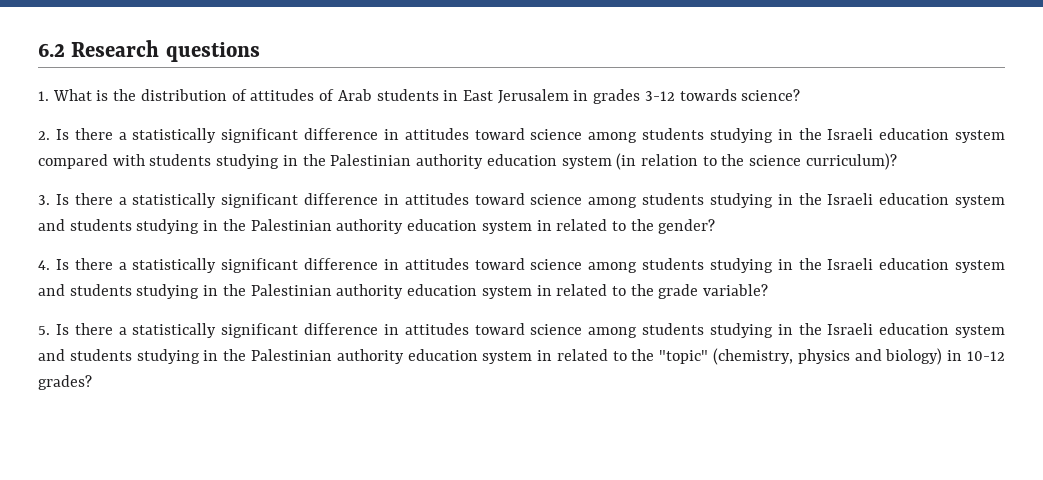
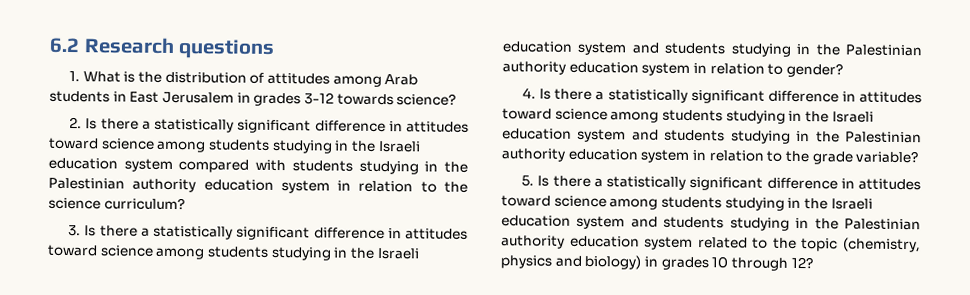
- 1. What is the distribution of attitudes of Arab students in East Jerusalem in grades 3-12 towards science?
+ 1. What is the distribution of attitudes among Arab students in East Jerusalem in grades 3-12 towards science?
- 2. Is there a statistically significant difference in attitudes toward science among students studying in the Israeli education system compared with students studying in the Palestinian authority education system (in relation to the science curriculum)?
+ 2. Is there a statistically significant difference in attitudes toward science among students studying in the Israeli education system compared with students studying in the Palestinian authority education system in relation to the science curriculum?
- 3. Is there a statistically significant difference in attitudes toward science among students studying in the Israeli education system and students studying in the Palestinian authority education system in related to the gender?
+ 3. Is there a statistically significant difference in attitudes toward science among students studying in the Israeli education system and students studying in the Palestinian authority education system in relation to gender?
- 4. Is there a statistically significant difference in attitudes toward science among students studying in the Israeli education system and students studying in the Palestinian authority education system in related to the grade variable?
+ 4. Is there a statistically significant difference in attitudes toward science among students studying in the Israeli education system and students studying in the Palestinian authority education system in relation to the grade variable?
- 5. Is there a statistically significant difference in attitudes toward science among students studying in the Israeli education system and students studying in the Palestinian authority education system in related to the "topic" (chemistry, physics and biology) in 10-12 grades?
+ 5. Is there a statistically significant difference in attitudes toward science among students studying in the Israeli education system and students studying in the Palestinian authority education system related to the topic (chemistry, physics and biology) in grades 10 through 12?

